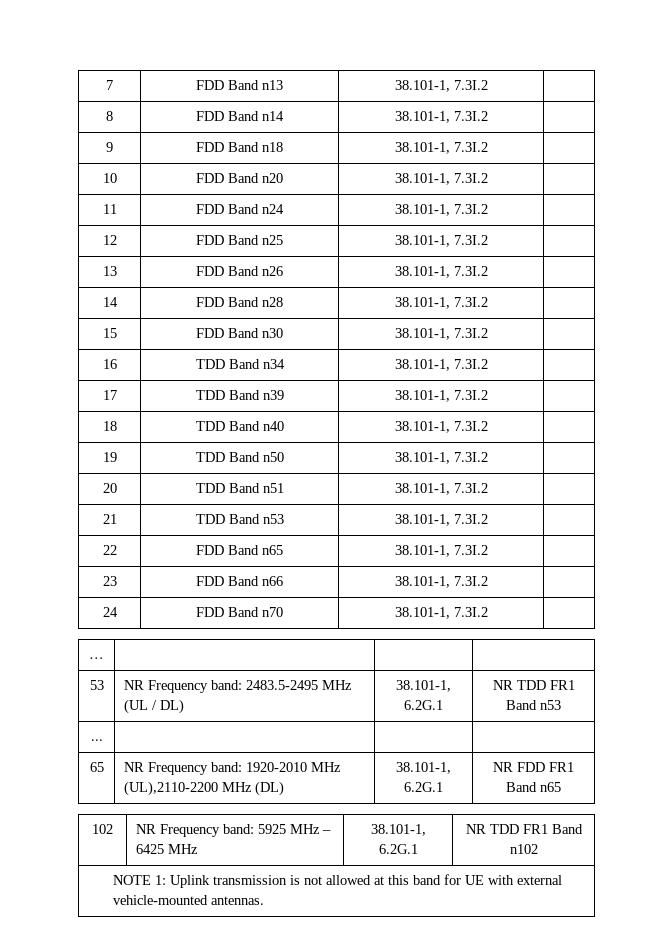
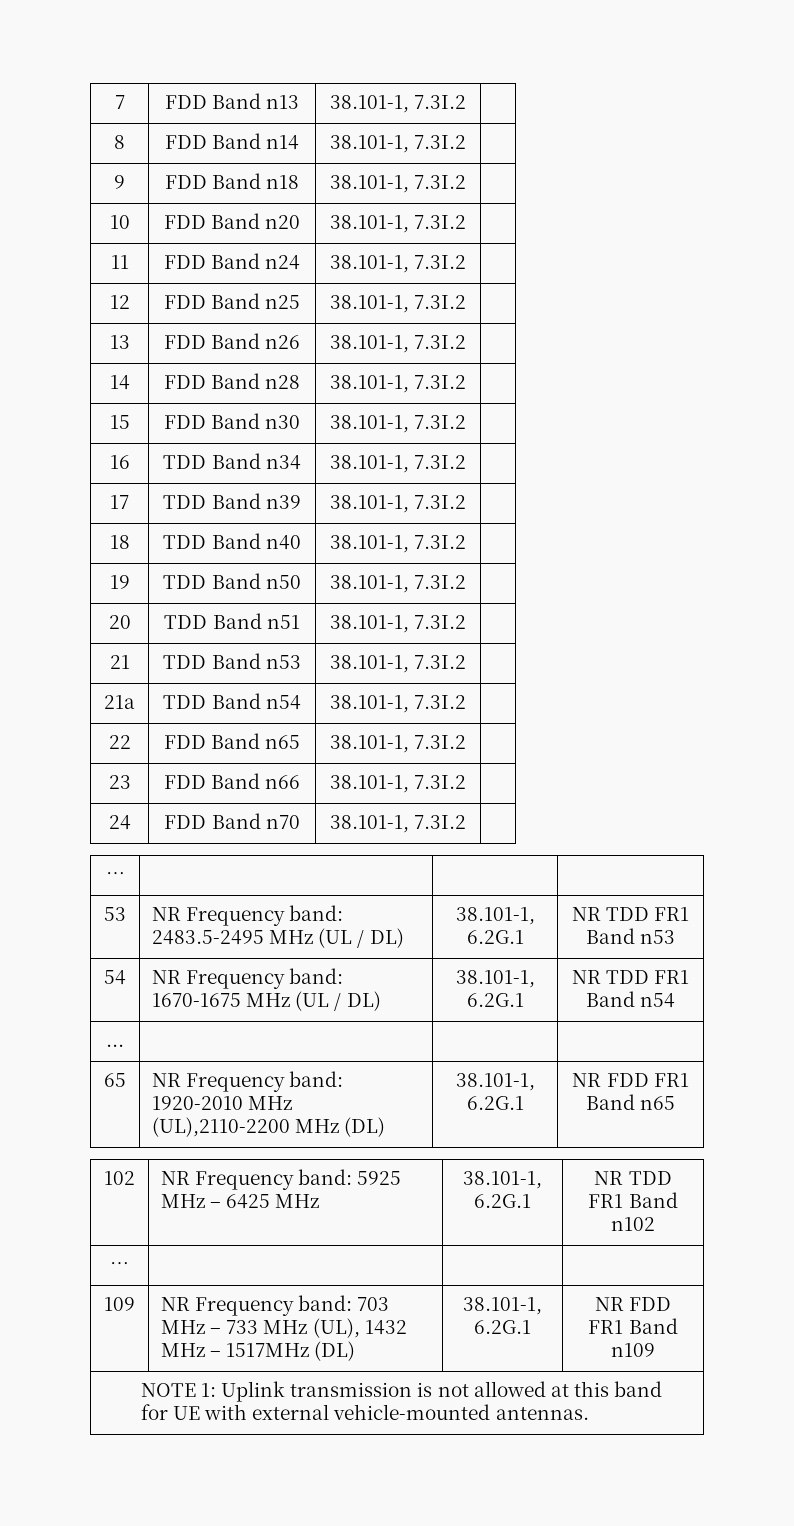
+ 21a | TDD Band n54 | 38.101-1, 7.3I.2 |
+ 54 | NR Frequency band: 1670-1675 MHz (UL / DL) | 38.101-1, 6.2G.1 | NR TDD FR1 Band n54
  102 | NR Frequency band: 5925 MHz – 6425 MHz | 38.101-1, 6.2G.1 | NR TDD FR1 Band n102
+ … | | |
+ 109 | NR Frequency band: 703 MHz – 733 MHz (UL), 1432 MHz – 1517MHz (DL) | 38.101-1, 6.2G.1 | NR FDD FR1 Band n109

